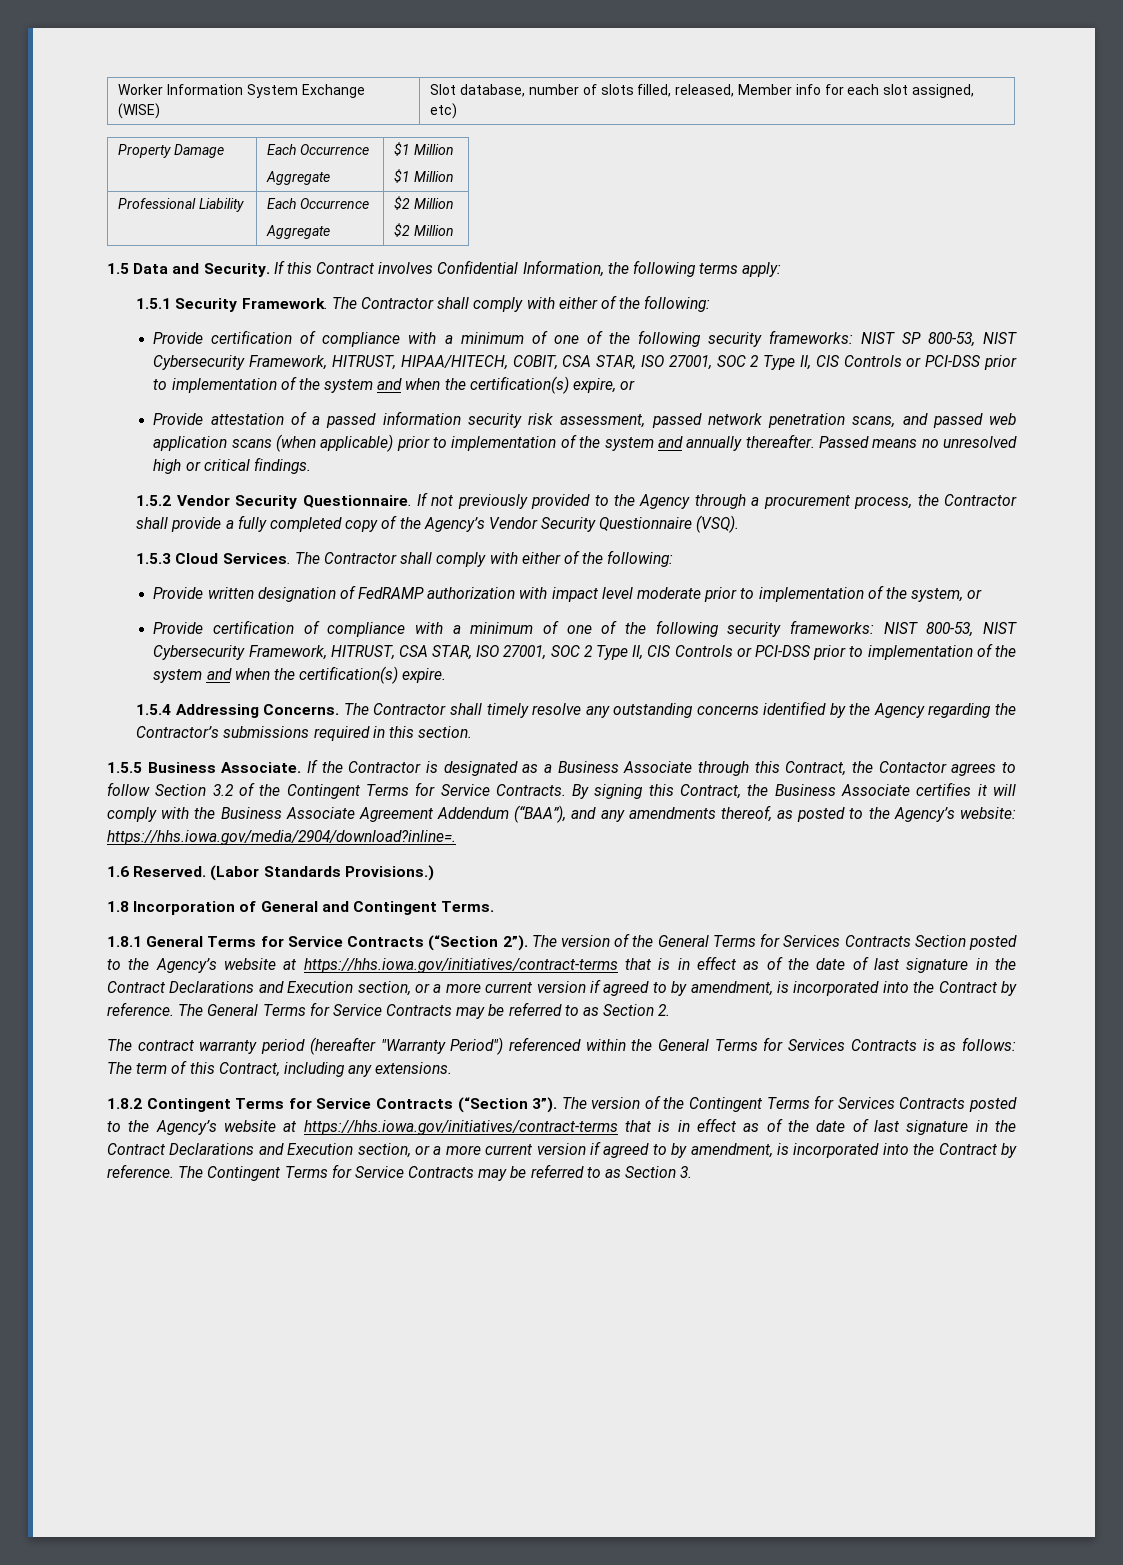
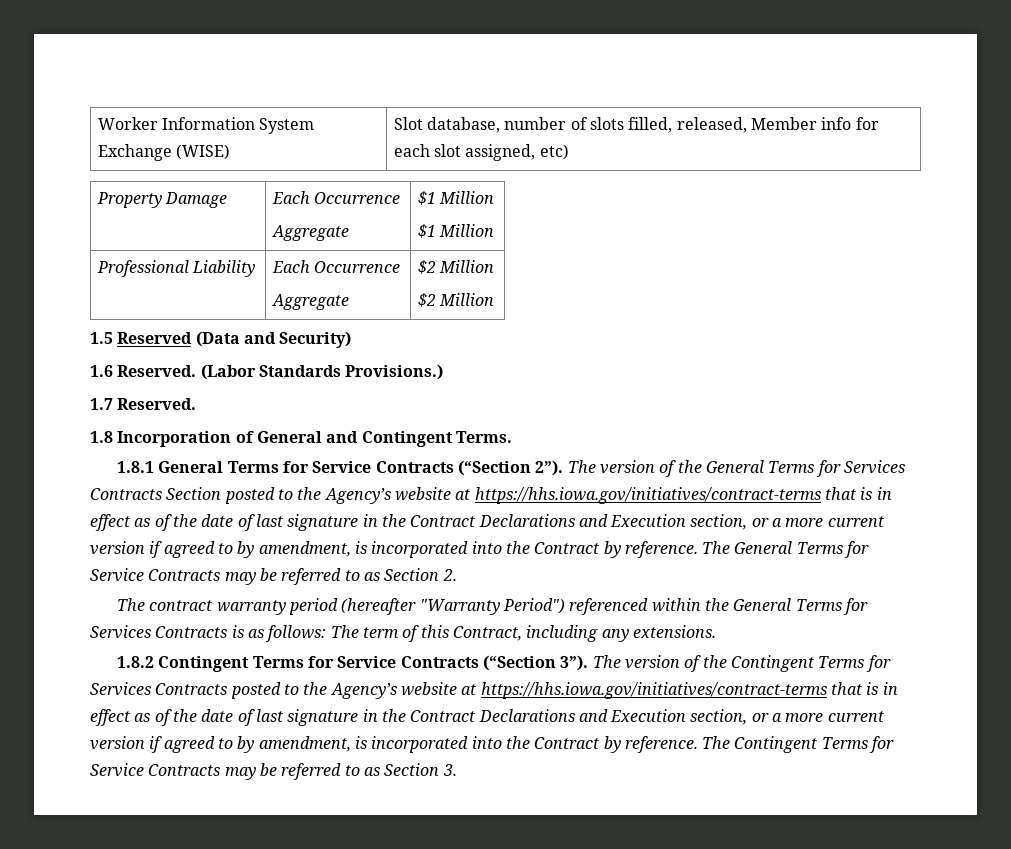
- 1.5 Data and Security. If this Contract involves Confidential Information, the following terms apply:
- 1.5.1 Security Framework. The Contractor shall comply with either of the following:
- Provide certification of compliance with a minimum of one of the following security frameworks: NIST SP 800-53, NIST Cybersecurity Framework, HITRUST, HIPAA/HITECH, COBIT, CSA STAR, ISO 27001, SOC 2 Type II, CIS Controls or PCI-DSS prior to implementation of the system and when the certification(s) expire, or
- Provide attestation of a passed information security risk assessment, passed network penetration scans, and passed web application scans (when applicable) prior to implementation of the system and annually thereafter. Passed means no unresolved high or critical findings.
- 1.5.2 Vendor Security Questionnaire. If not previously provided to the Agency through a procurement process, the Contractor shall provide a fully completed copy of the Agency’s Vendor Security Questionnaire (VSQ).
- 1.5.3 Cloud Services. The Contractor shall comply with either of the following:
- Provide written designation of FedRAMP authorization with impact level moderate prior to implementation of the system, or
- Provide certification of compliance with a minimum of one of the following security frameworks: NIST 800-53, NIST Cybersecurity Framework, HITRUST, CSA STAR, ISO 27001, SOC 2 Type II, CIS Controls or PCI-DSS prior to implementation of the system and when the certification(s) expire.
- 1.5.4 Addressing Concerns. The Contractor shall timely resolve any outstanding concerns identified by the Agency regarding the Contractor’s submissions required in this section.
- 1.5.5 Business Associate. If the Contractor is designated as a Business Associate through this Contract, the Contactor agrees to follow Section 3.2 of the Contingent Terms for Service Contracts. By signing this Contract, the Business Associate certifies it will comply with the Business Associate Agreement Addendum (“BAA”), and any amendments thereof, as posted to the Agency’s website: https://hhs.iowa.gov/media/2904/download?inline=.
+ 1.5 Reserved (Data and Security)
+ 1.7 Reserved.

